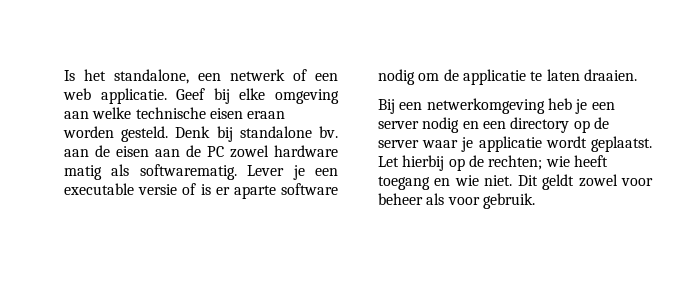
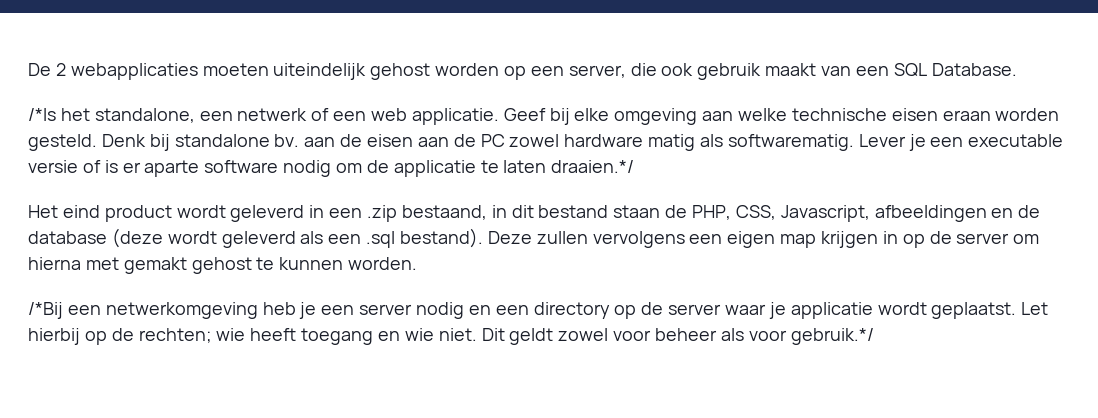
- Is het standalone, een netwerk of een web applicatie.
+ De 2 webapplicaties moeten uiteindelijk gehost worden op een server, die ook gebruik maakt van een SQL Database.
+ /*Is het standalone, een netwerk of een web applicatie.
- Lever je een executable versie of is er aparte software nodig om de applicatie te laten draaien.
- Bij een netwerkomgeving heb je een server nodig en een directory op de server waar je applicatie wordt geplaatst.
+ Lever je een executable versie of is er aparte software nodig om de applicatie te laten draaien.*/
+ Het eind product wordt geleverd in een .zip bestaand, in dit bestand staan de PHP, CSS, Javascript, afbeeldingen en de database (deze wordt geleverd als een .sql bestand). Deze zullen vervolgens een eigen map krijgen in op de server om hierna met gemakt gehost te kunnen worden.
+ /*Bij een netwerkomgeving heb je een server nodig en een directory op de server waar je applicatie wordt geplaatst.
- Dit geldt zowel voor beheer als voor gebruik.
+ Dit geldt zowel voor beheer als voor gebruik.*/

